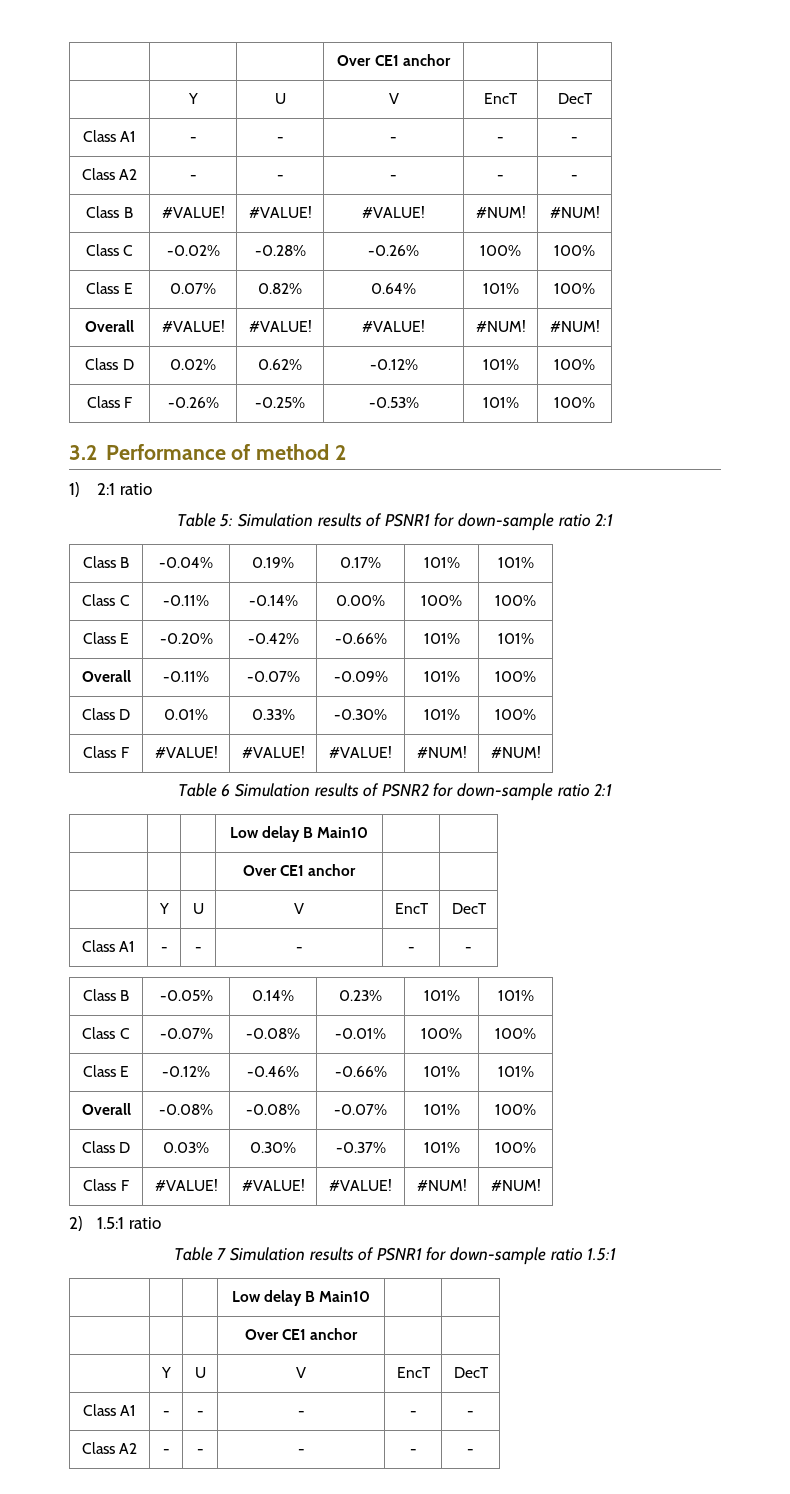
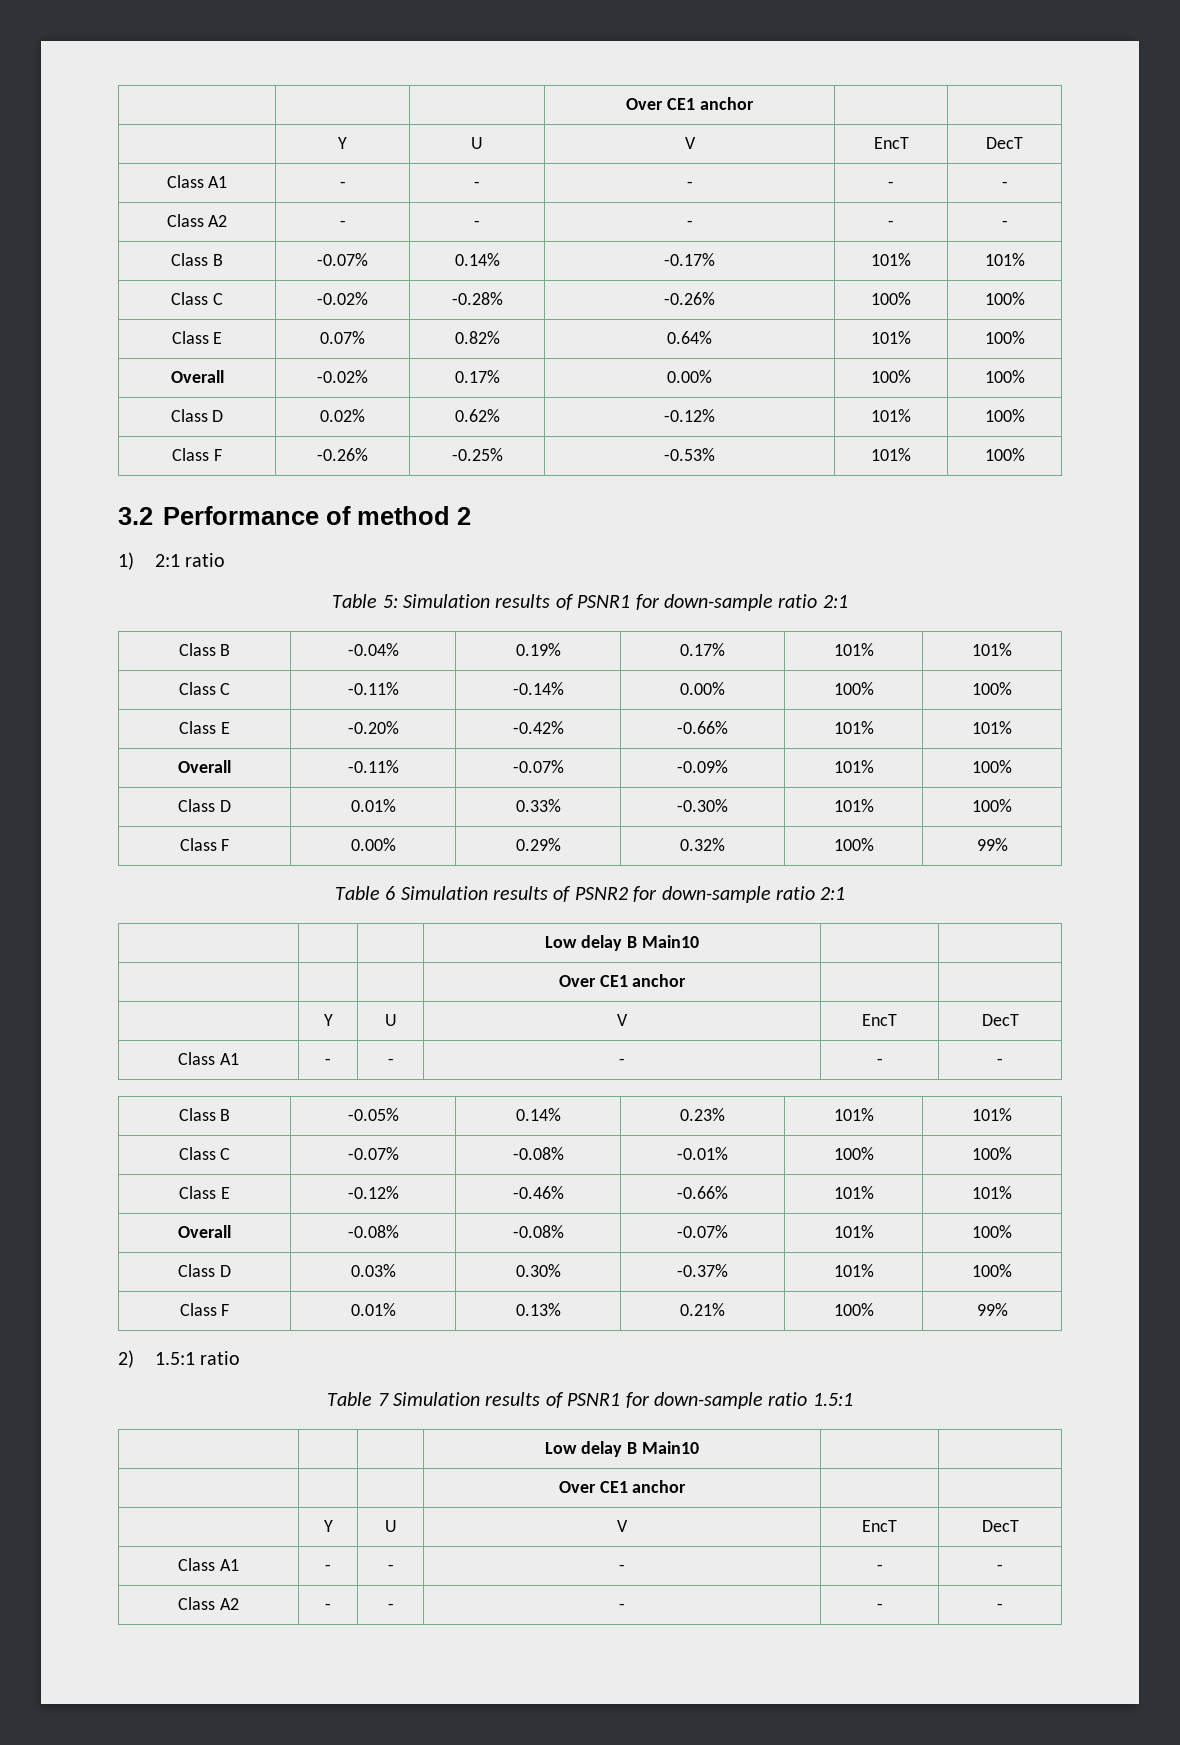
- Class B | #VALUE! | #VALUE! | #VALUE! | #NUM! | #NUM!
+ Class B | -0.07% | 0.14% | -0.17% | 101% | 101%
- Overall | #VALUE! | #VALUE! | #VALUE! | #NUM! | #NUM!
+ Overall | -0.02% | 0.17% | 0.00% | 100% | 100%
  Class D | 0.01% | 0.33% | -0.30% | 101% | 100%
- Class F | #VALUE! | #VALUE! | #VALUE! | #NUM! | #NUM!
+ Class F | 0.00% | 0.29% | 0.32% | 100% | 99%
  Class D | 0.03% | 0.30% | -0.37% | 101% | 100%
- Class F | #VALUE! | #VALUE! | #VALUE! | #NUM! | #NUM!
+ Class F | 0.01% | 0.13% | 0.21% | 100% | 99%

